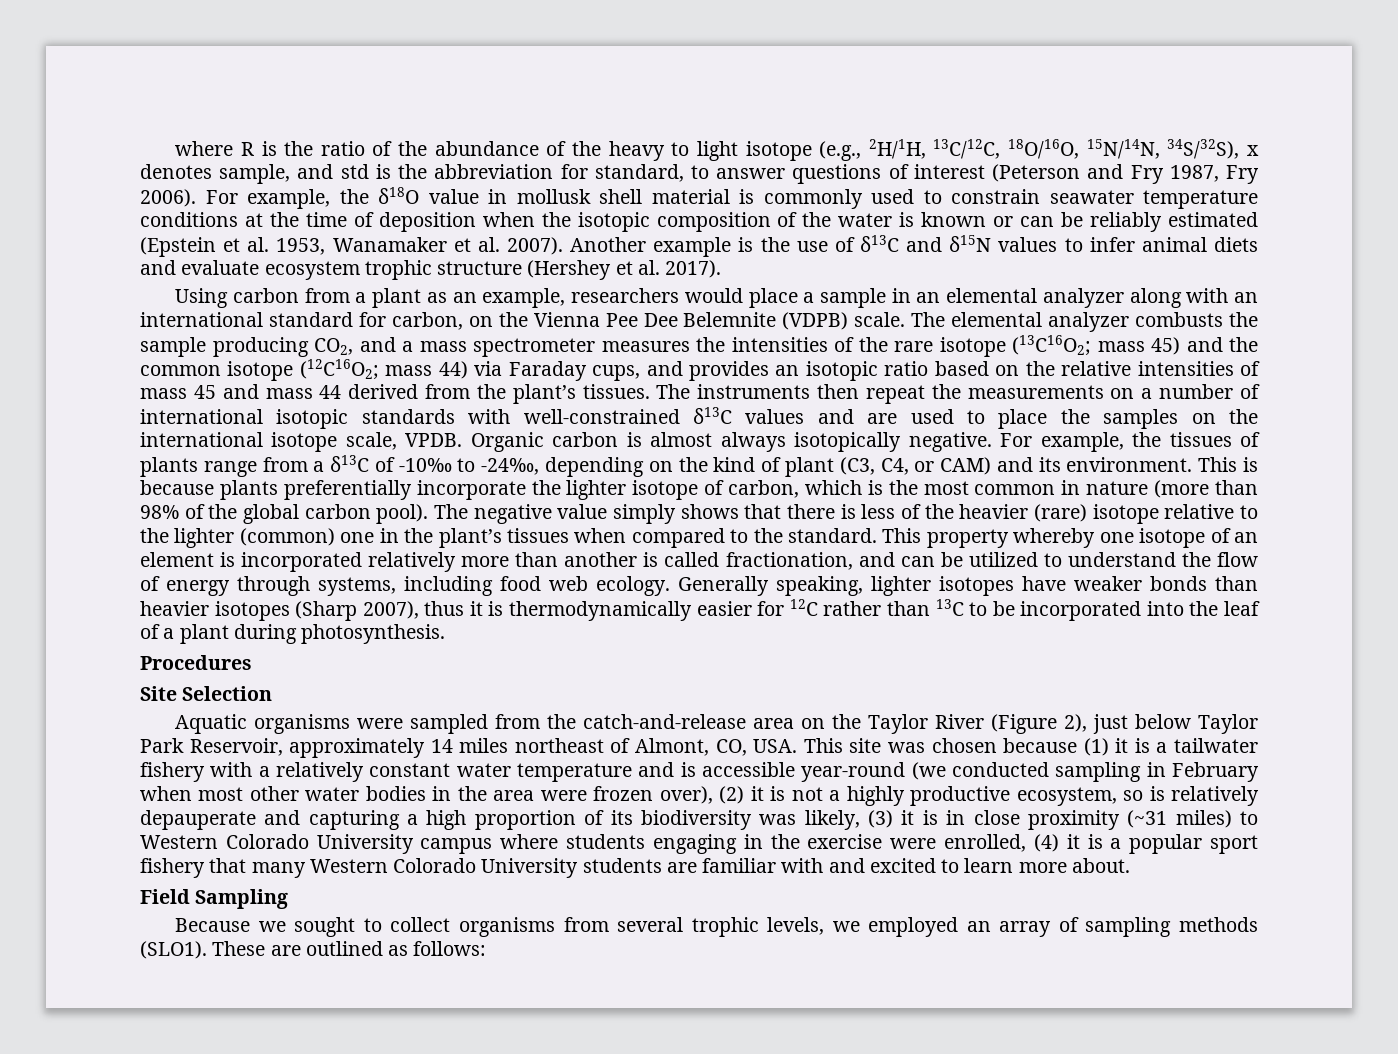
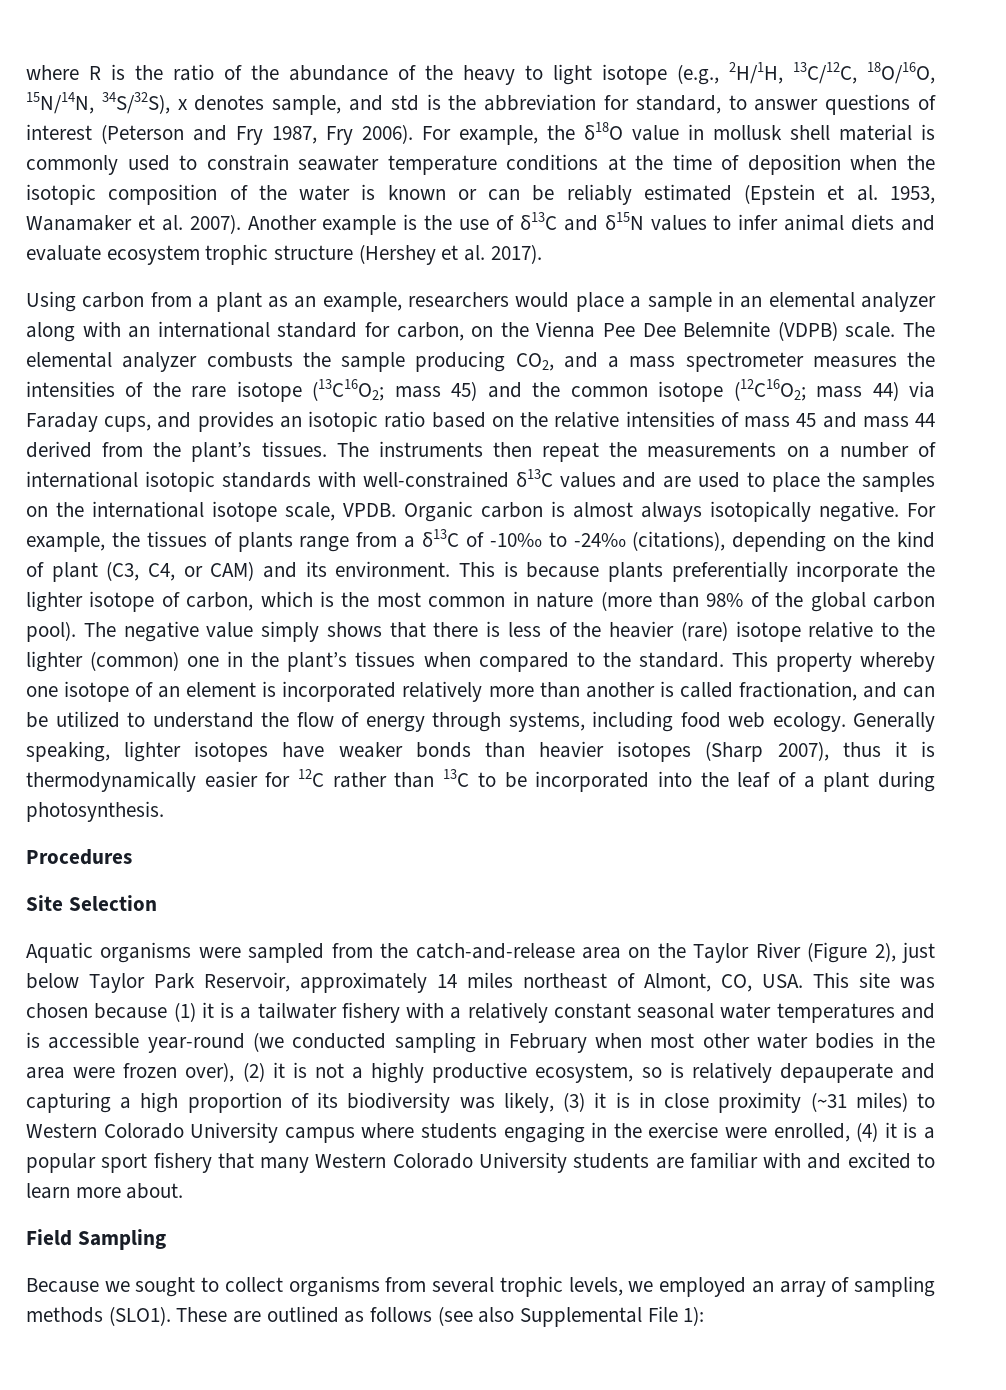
- For example, the tissues of plants range from a δ13C of -10‰ to -24‰, depending on the kind of plant (C3, C4, or CAM) and its environment.
+ For example, the tissues of plants range from a δ13C of -10‰ to -24‰ (citations), depending on the kind of plant (C3, C4, or CAM) and its environment.
- Aquatic organisms were sampled from the catch-and-release area on the Taylor River (Figure 2), just below Taylor Park Reservoir, approximately 14 miles northeast of Almont, CO, USA. This site was chosen because (1) it is a tailwater fishery with a relatively constant water temperature and is accessible year-round (we conducted sampling in February when most other water bodies in the area were frozen over), (2) it is not a highly productive ecosystem, so is relatively depauperate and capturing a high proportion of its biodiversity was likely, (3) it is in close proximity (~31 miles) to Western Colorado University campus where students engaging in the exercise were enrolled, (4) it is a popular sport fishery that many Western Colorado University students are familiar with and excited to learn more about.
+ Aquatic organisms were sampled from the catch-and-release area on the Taylor River (Figure 2), just below Taylor Park Reservoir, approximately 14 miles northeast of Almont, CO, USA. This site was chosen because (1) it is a tailwater fishery with a relatively constant seasonal water temperatures and is accessible year-round (we conducted sampling in February when most other water bodies in the area were frozen over), (2) it is not a highly productive ecosystem, so is relatively depauperate and capturing a high proportion of its biodiversity was likely, (3) it is in close proximity (~31 miles) to Western Colorado University campus where students engaging in the exercise were enrolled, (4) it is a popular sport fishery that many Western Colorado University students are familiar with and excited to learn more about.
- These are outlined as follows:
+ These are outlined as follows (see also Supplemental File 1):

